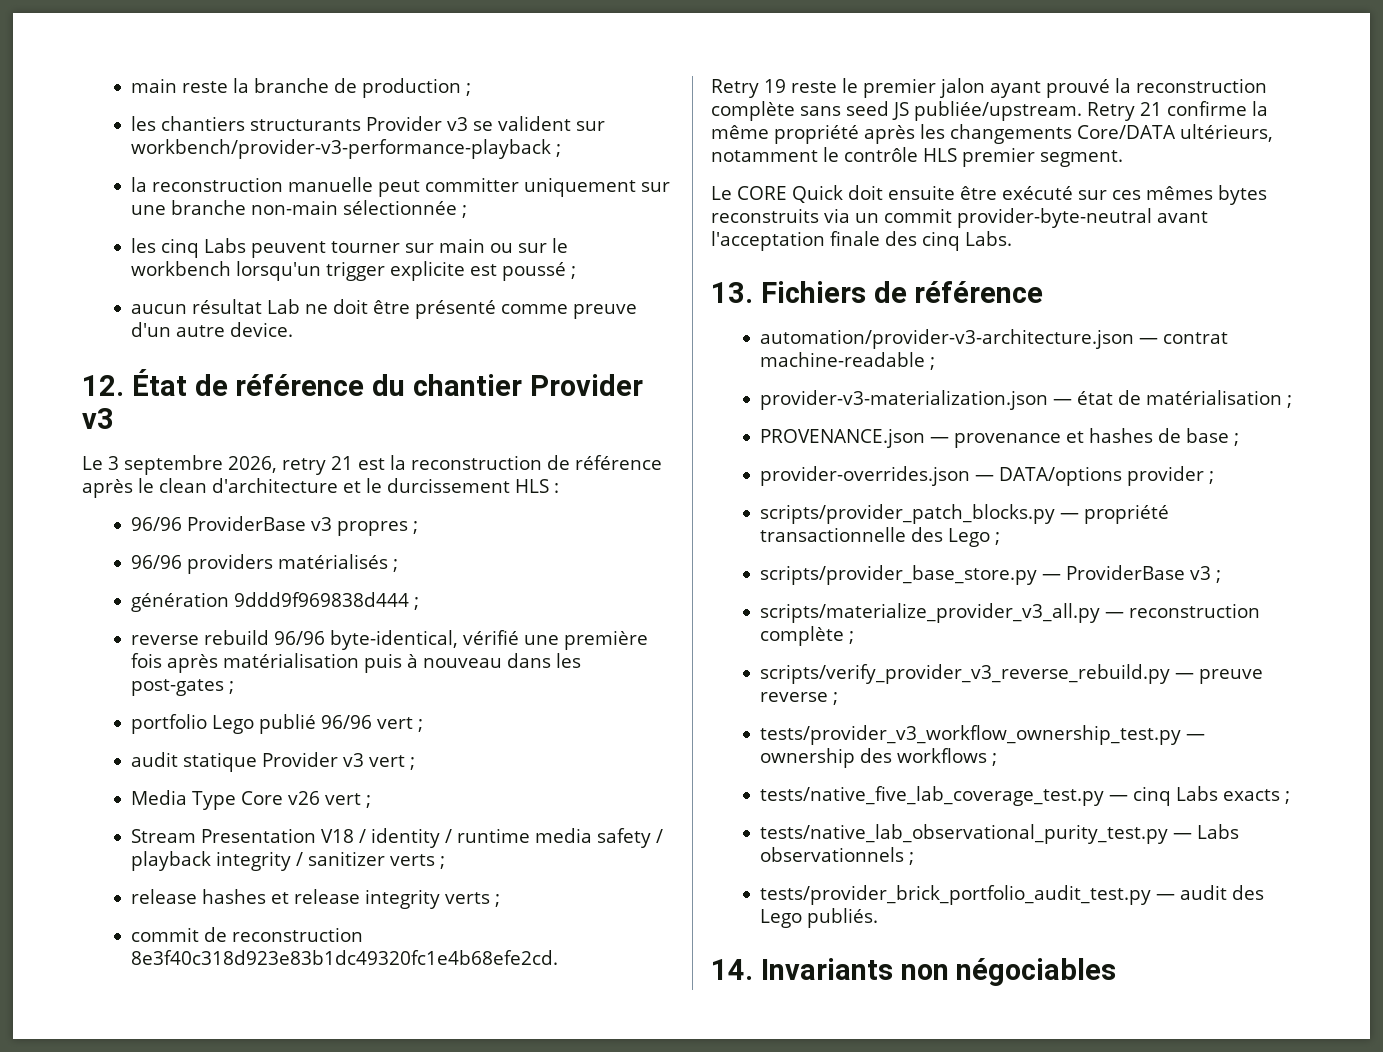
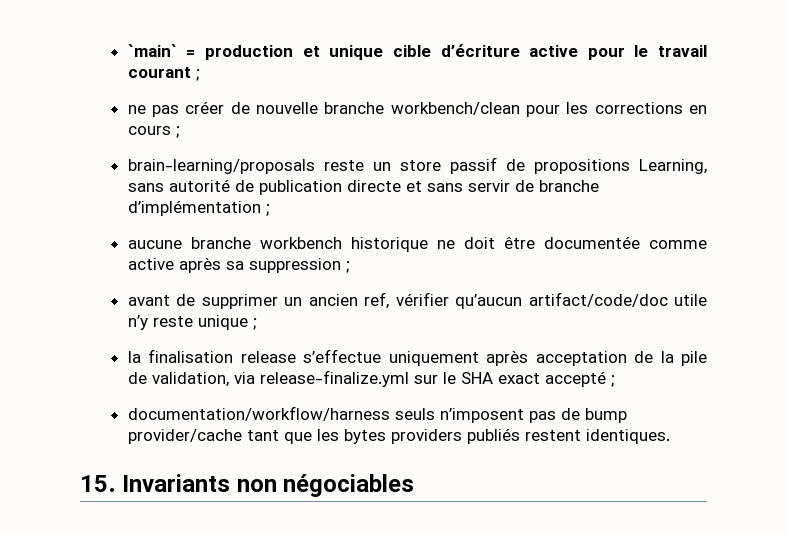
- main reste la branche de production ;
- les chantiers structurants Provider v3 se valident sur workbench/provider-v3-performance-playback ;
- la reconstruction manuelle peut committer uniquement sur une branche non-main sélectionnée ;
- les cinq Labs peuvent tourner sur main ou sur le workbench lorsqu'un trigger explicite est poussé ;
- aucun résultat Lab ne doit être présenté comme preuve d'un autre device.
- 12. État de référence du chantier Provider v3
- Le 3 septembre 2026, retry 21 est la reconstruction de référence après le clean d'architecture et le durcissement HLS :
- 96/96 ProviderBase v3 propres ;
- 96/96 providers matérialisés ;
- génération 9ddd9f969838d444 ;
- reverse rebuild 96/96 byte-identical, vérifié une première fois après matérialisation puis à nouveau dans les post-gates ;
- portfolio Lego publié 96/96 vert ;
- audit statique Provider v3 vert ;
- Media Type Core v26 vert ;
- Stream Presentation V18 / identity / runtime media safety / playback integrity / sanitizer verts ;
- release hashes et release integrity verts ;
- commit de reconstruction 8e3f40c318d923e83b1dc49320fc1e4b68efe2cd.
- Retry 19 reste le premier jalon ayant prouvé la reconstruction complète sans seed JS publiée/upstream. Retry 21 confirme la même propriété après les changements Core/DATA ultérieurs, notamment le contrôle HLS premier segment.
- Le CORE Quick doit ensuite être exécuté sur ces mêmes bytes reconstruits via un commit provider-byte-neutral avant l'acceptation finale des cinq Labs.
- 13. Fichiers de référence
- automation/provider-v3-architecture.json — contrat machine-readable ;
- provider-v3-materialization.json — état de matérialisation ;
- PROVENANCE.json — provenance et hashes de base ;
- provider-overrides.json — DATA/options provider ;
- scripts/provider_patch_blocks.py — propriété transactionnelle des Lego ;
- scripts/provider_base_store.py — ProviderBase v3 ;
- scripts/materialize_provider_v3_all.py — reconstruction complète ;
- scripts/verify_provider_v3_reverse_rebuild.py — preuve reverse ;
- tests/provider_v3_workflow_ownership_test.py — ownership des workflows ;
- tests/native_five_lab_coverage_test.py — cinq Labs exacts ;
- tests/native_lab_observational_purity_test.py — Labs observationnels ;
- tests/provider_brick_portfolio_audit_test.py — audit des Lego publiés.
- 14. Invariants non négociables
+ `main` = production et unique cible d’écriture active pour le travail courant ;
+ ne pas créer de nouvelle branche workbench/clean pour les corrections en cours ;
+ brain-learning/proposals reste un store passif de propositions Learning, sans autorité de publication directe et sans servir de branche d’implémentation ;
+ aucune branche workbench historique ne doit être documentée comme active après sa suppression ;
+ avant de supprimer un ancien ref, vérifier qu’aucun artifact/code/doc utile n’y reste unique ;
+ la finalisation release s’effectue uniquement après acceptation de la pile de validation, via release-finalize.yml sur le SHA exact accepté ;
+ documentation/workflow/harness seuls n’imposent pas de bump provider/cache tant que les bytes providers publiés restent identiques.
+ 15. Invariants non négociables

